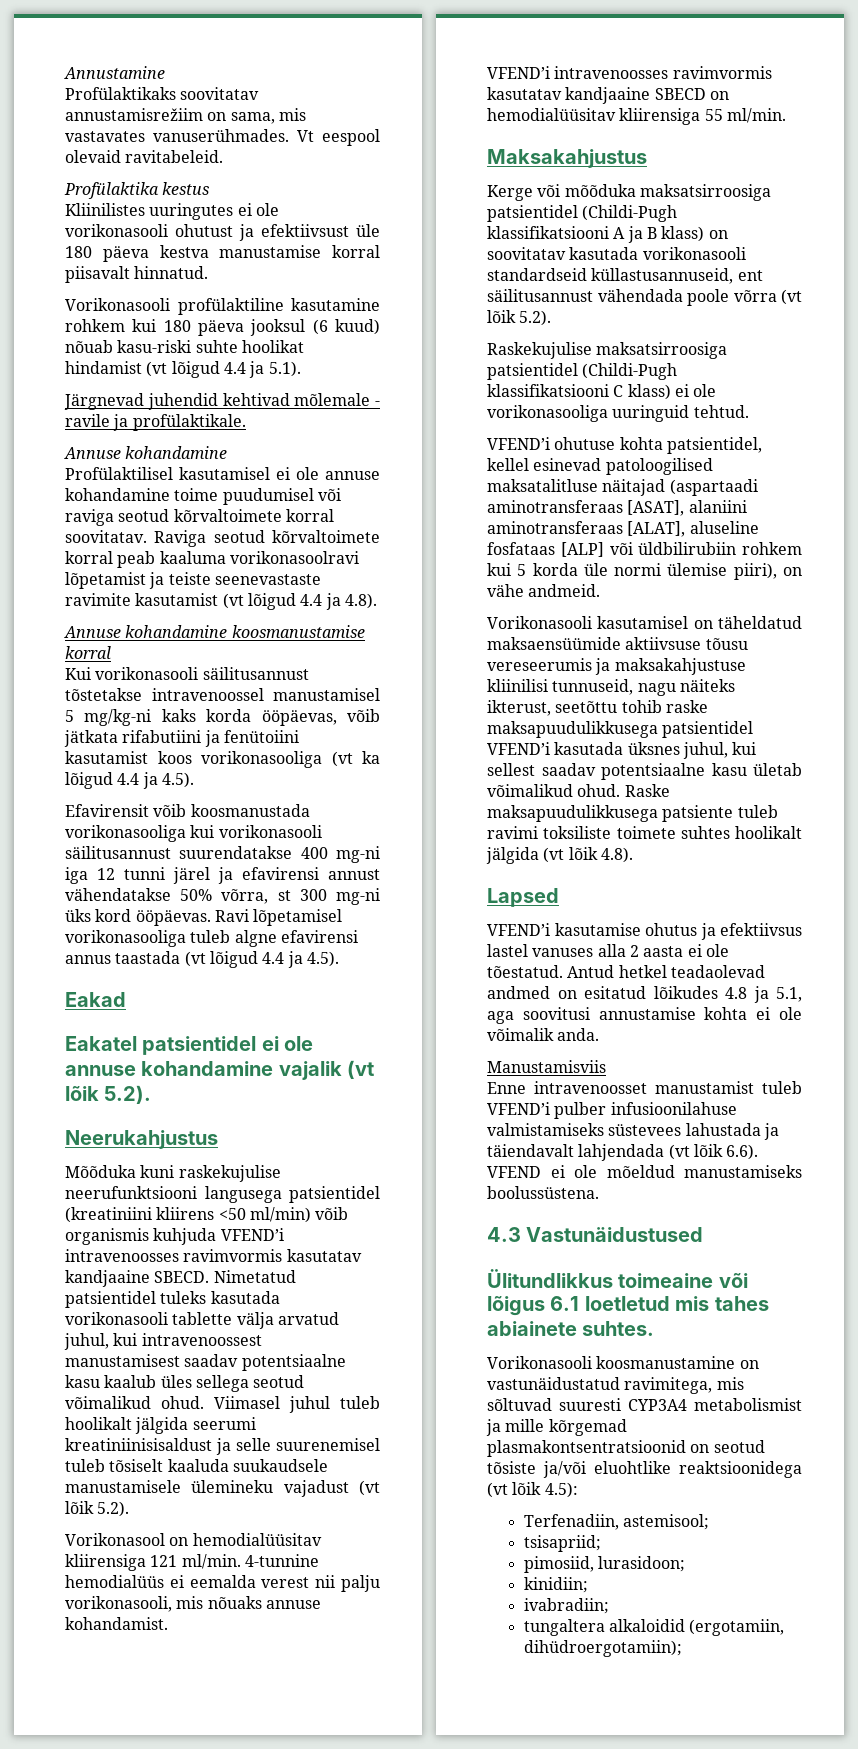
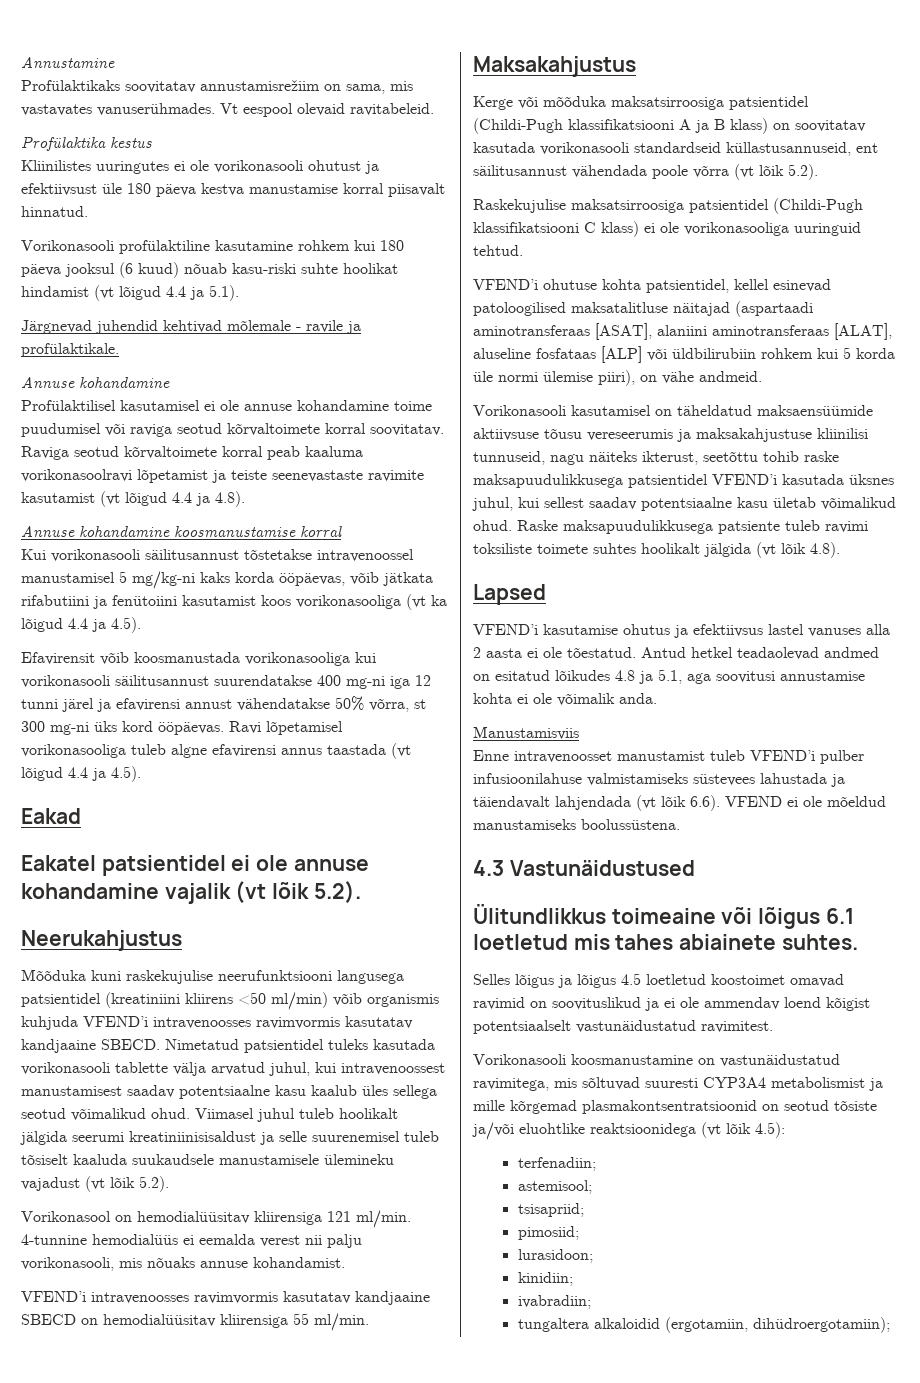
+ Selles lõigus ja lõigus 4.5 loetletud koostoimet omavad ravimid on soovituslikud ja ei ole ammendav loend kõigist potentsiaalselt vastunäidustatud ravimitest.
- Terfenadiin, astemisool;
+ terfenadiin;
+ astemisool;
- pimosiid, lurasidoon;
+ pimosiid;
+ lurasidoon;

